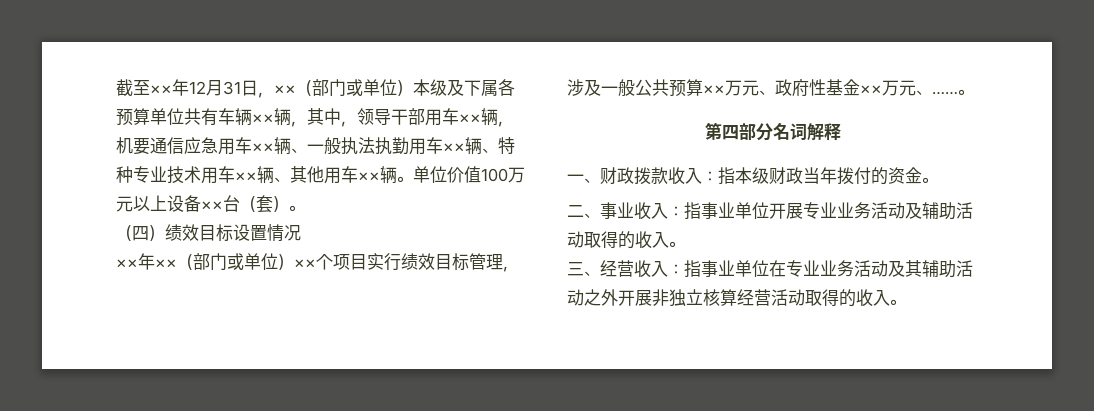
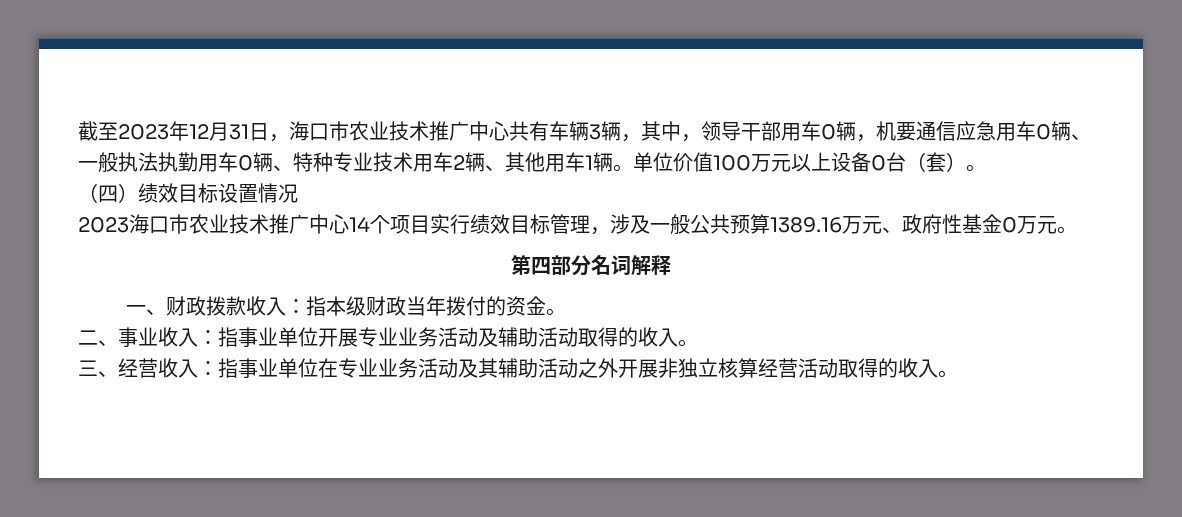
- 截至××年12月31日，××（部门或单位）本级及下属各预算单位共有车辆××辆，其中，领导干部用车××辆，机要通信应急用车××辆、一般执法执勤用车××辆、特种专业技术用车××辆、其他用车××辆。
+ 截至2023年12月31日，海口市农业技术推广中心共有车辆3辆，其中，领导干部用车0辆，机要通信应急用车0辆、一般执法执勤用车0辆、特种专业技术用车2辆、其他用车1辆。
- 单位价值100万元以上设备××台（套）。
+ 单位价值100万元以上设备0台（套）。
- ××年××（部门或单位）××个项目实行绩效目标管理，涉及一般公共预算××万元、政府性基金××万元、……。
+ 2023海口市农业技术推广中心14个项目实行绩效目标管理，涉及一般公共预算1389.16万元、政府性基金0万元。

